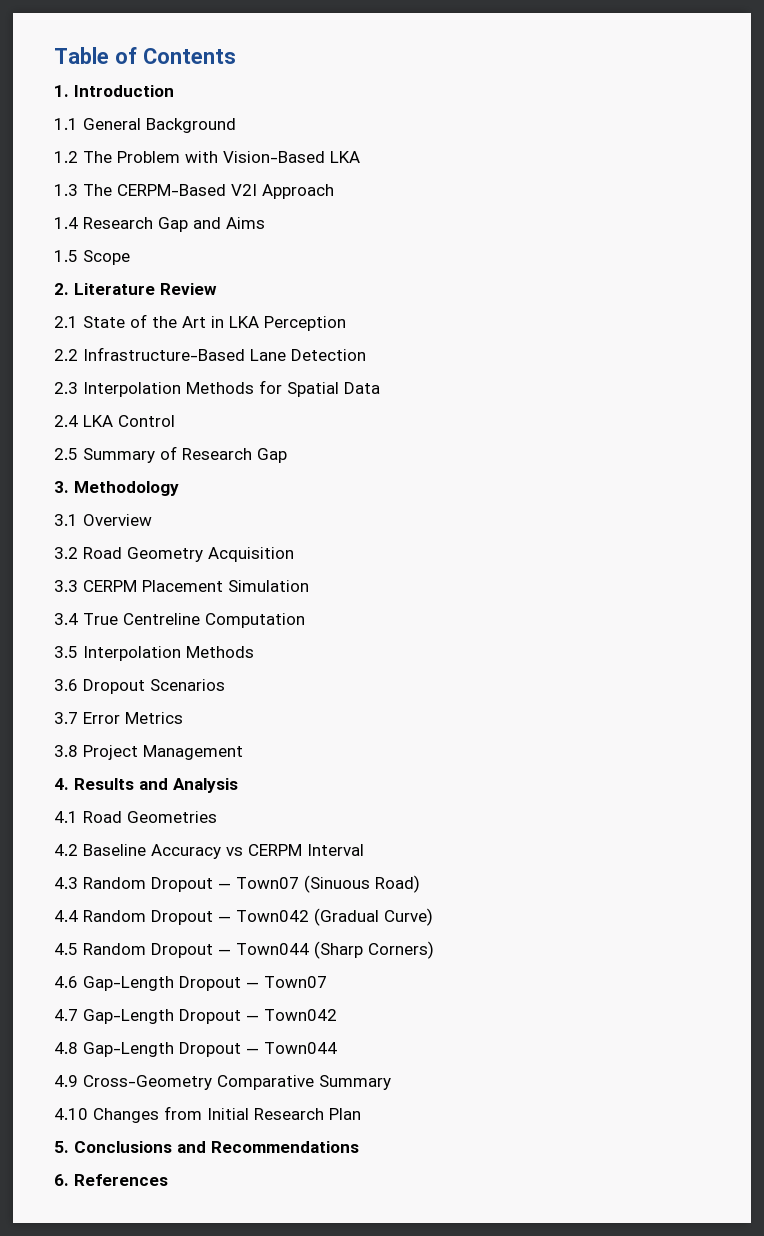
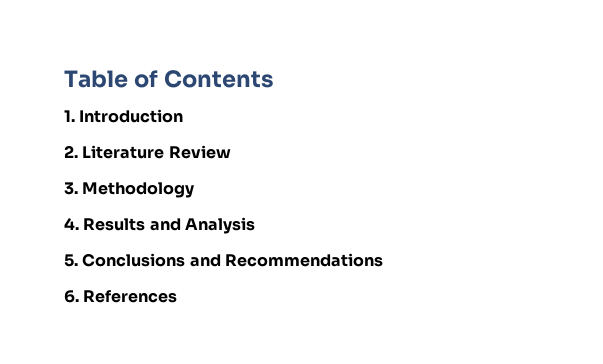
- 1.1 General Background
- 1.2 The Problem with Vision-Based LKA
- 1.3 The CERPM-Based V2I Approach
- 1.4 Research Gap and Aims
- 1.5 Scope
  2. Literature Review
- 2.1 State of the Art in LKA Perception
- 2.2 Infrastructure-Based Lane Detection
- 2.3 Interpolation Methods for Spatial Data
- 2.4 LKA Control
- 2.5 Summary of Research Gap
  3. Methodology
- 3.1 Overview
- 3.2 Road Geometry Acquisition
- 3.3 CERPM Placement Simulation
- 3.4 True Centreline Computation
- 3.5 Interpolation Methods
- 3.6 Dropout Scenarios
- 3.7 Error Metrics
- 3.8 Project Management
  4. Results and Analysis
- 4.1 Road Geometries
- 4.2 Baseline Accuracy vs CERPM Interval
- 4.3 Random Dropout — Town07 (Sinuous Road)
- 4.4 Random Dropout — Town042 (Gradual Curve)
- 4.5 Random Dropout — Town044 (Sharp Corners)
- 4.6 Gap-Length Dropout — Town07
- 4.7 Gap-Length Dropout — Town042
- 4.8 Gap-Length Dropout — Town044
- 4.9 Cross-Geometry Comparative Summary
- 4.10 Changes from Initial Research Plan

